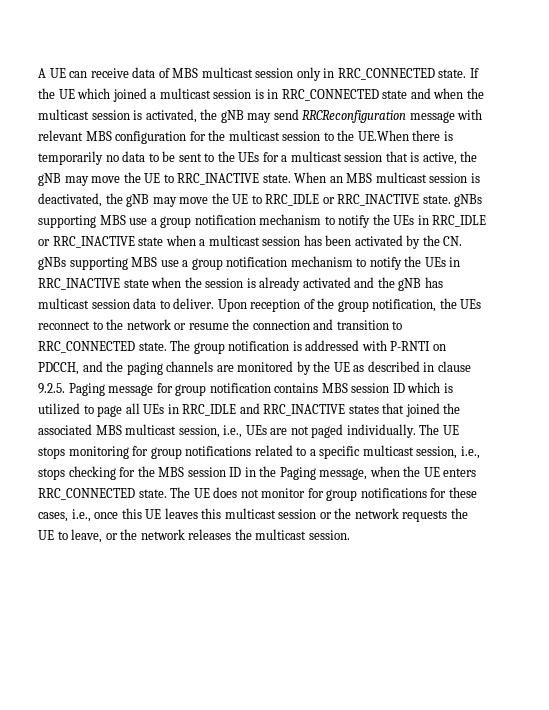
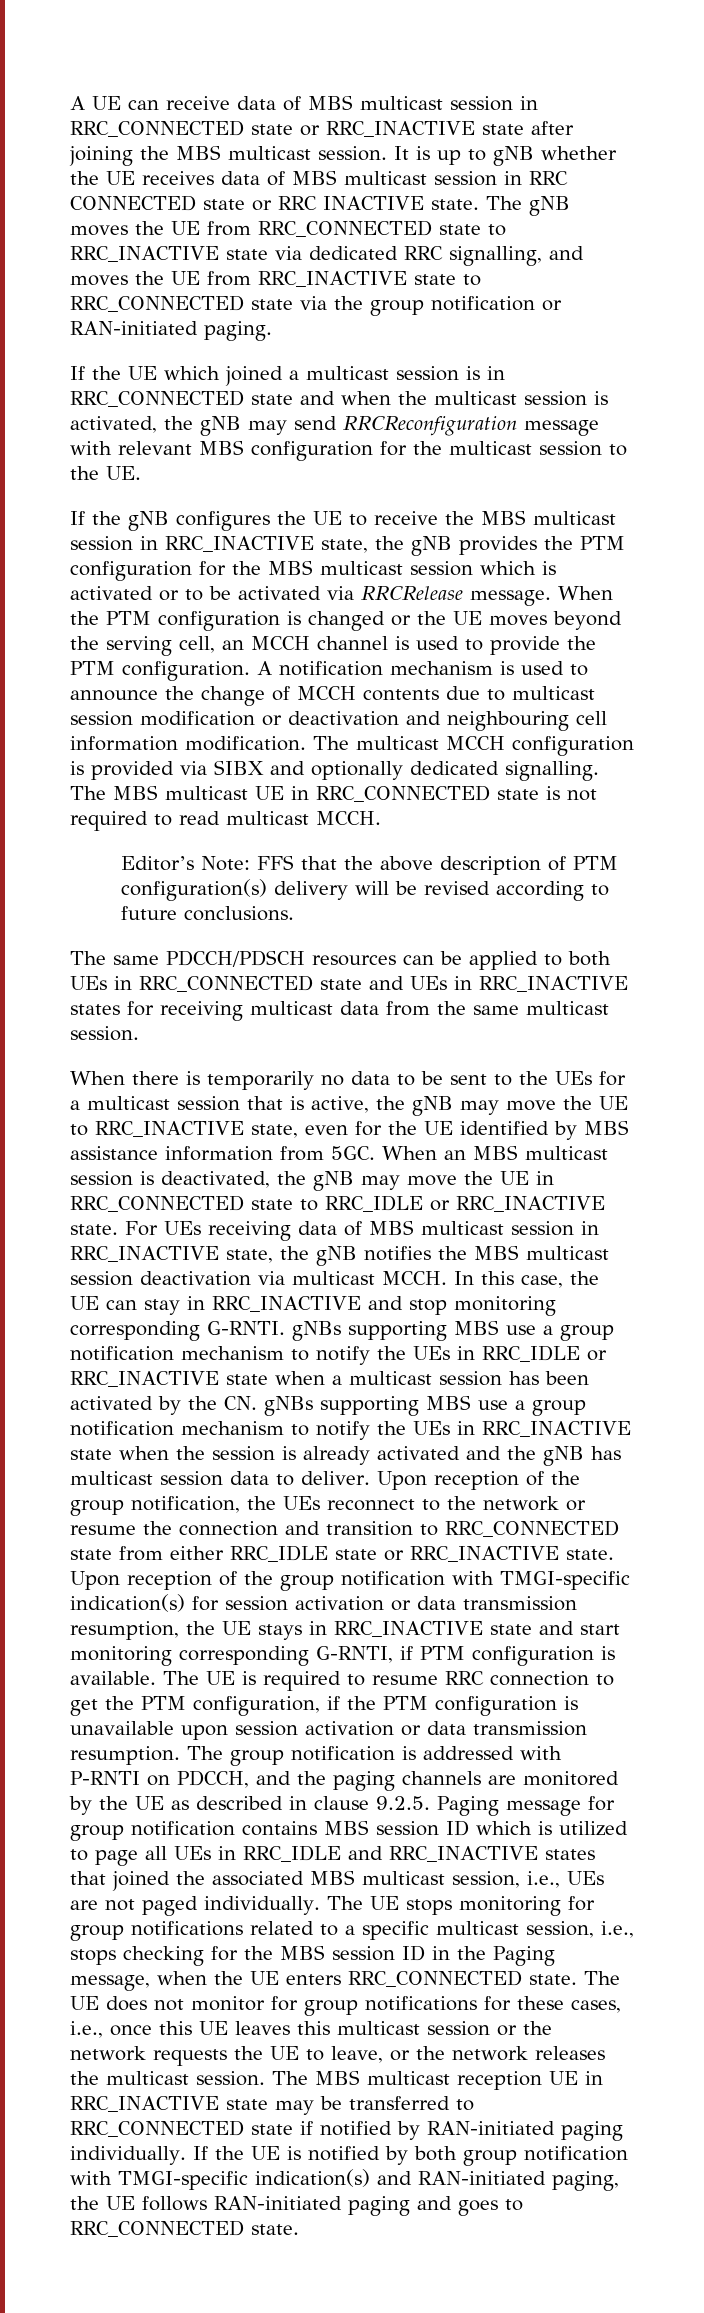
- A UE can receive data of MBS multicast session only in RRC_CONNECTED state. If the UE which joined a multicast session is in RRC_CONNECTED state and when the multicast session is activated, the gNB may send RRCReconfiguration message with relevant MBS configuration for the multicast session to the UE.When there is temporarily no data to be sent to the UEs for a multicast session that is active, the gNB may move the UE to RRC_INACTIVE state.
+ A UE can receive data of MBS multicast session in RRC_CONNECTED state or RRC_INACTIVE state after joining the MBS multicast session. It is up to gNB whether the UE receives data of MBS multicast session in RRC CONNECTED state or RRC INACTIVE state. The gNB moves the UE from RRC_CONNECTED state to RRC_INACTIVE state via dedicated RRC signalling, and moves the UE from RRC_INACTIVE state to RRC_CONNECTED state via the group notification or RAN-initiated paging.
+ If the UE which joined a multicast session is in RRC_CONNECTED state and when the multicast session is activated, the gNB may send RRCReconfiguration message with relevant MBS configuration for the multicast session to the UE.
+ If the gNB configures the UE to receive the MBS multicast session in RRC_INACTIVE state, the gNB provides the PTM configuration for the MBS multicast session which is activated or to be activated via RRCRelease message. When the PTM configuration is changed or the UE moves beyond the serving cell, an MCCH channel is used to provide the PTM configuration. A notification mechanism is used to announce the change of MCCH contents due to multicast session modification or deactivation and neighbouring cell information modification. The multicast MCCH configuration is provided via SIBX and optionally dedicated signalling. The MBS multicast UE in RRC_CONNECTED state is not required to read multicast MCCH.
+ Editor’s Note: FFS that the above description of PTM configuration(s) delivery will be revised according to future conclusions.
+ The same PDCCH/PDSCH resources can be applied to both UEs in RRC_CONNECTED state and UEs in RRC_INACTIVE states for receiving multicast data from the same multicast session.
+ When there is temporarily no data to be sent to the UEs for a multicast session that is active, the gNB may move the UE to RRC_INACTIVE state, even for the UE identified by MBS assistance information from 5GC.
- When an MBS multicast session is deactivated, the gNB may move the UE to RRC_IDLE or RRC_INACTIVE state. gNBs supporting MBS use a group notification mechanism to notify the UEs in RRC_IDLE or RRC_INACTIVE state when a multicast session has been activated by the CN. gNBs supporting MBS use a group notification mechanism to notify the UEs in RRC_INACTIVE state when the session is already activated and the gNB has multicast session data to deliver.
+ When an MBS multicast session is deactivated, the gNB may move the UE in RRC_CONNECTED state to RRC_IDLE or RRC_INACTIVE state. For UEs receiving data of MBS multicast session in RRC_INACTIVE state, the gNB notifies the MBS multicast session deactivation via multicast MCCH. In this case, the UE can stay in RRC_INACTIVE and stop monitoring corresponding G-RNTI. gNBs supporting MBS use a group notification mechanism to notify the UEs in RRC_IDLE or RRC_INACTIVE state when a multicast session has been activated by the CN. gNBs supporting MBS use a group notification mechanism to notify the UEs in RRC_INACTIVE state when the session is already activated and the gNB has multicast session data to deliver.
- Upon reception of the group notification, the UEs reconnect to the network or resume the connection and transition to RRC_CONNECTED state.
+ Upon reception of the group notification, the UEs reconnect to the network or resume the connection and transition to RRC_CONNECTED state from either RRC_IDLE state or RRC_INACTIVE state. Upon reception of the group notification with TMGI-specific indication(s) for session activation or data transmission resumption, the UE stays in RRC_INACTIVE state and start monitoring corresponding G-RNTI, if PTM configuration is available. The UE is required to resume RRC connection to get the PTM configuration, if the PTM configuration is unavailable upon session activation or data transmission resumption.
+ The MBS multicast reception UE in RRC_INACTIVE state may be transferred to RRC_CONNECTED state if notified by RAN-initiated paging individually. If the UE is notified by both group notification with TMGI-specific indication(s) and RAN-initiated paging, the UE follows RAN-initiated paging and goes to RRC_CONNECTED state.

